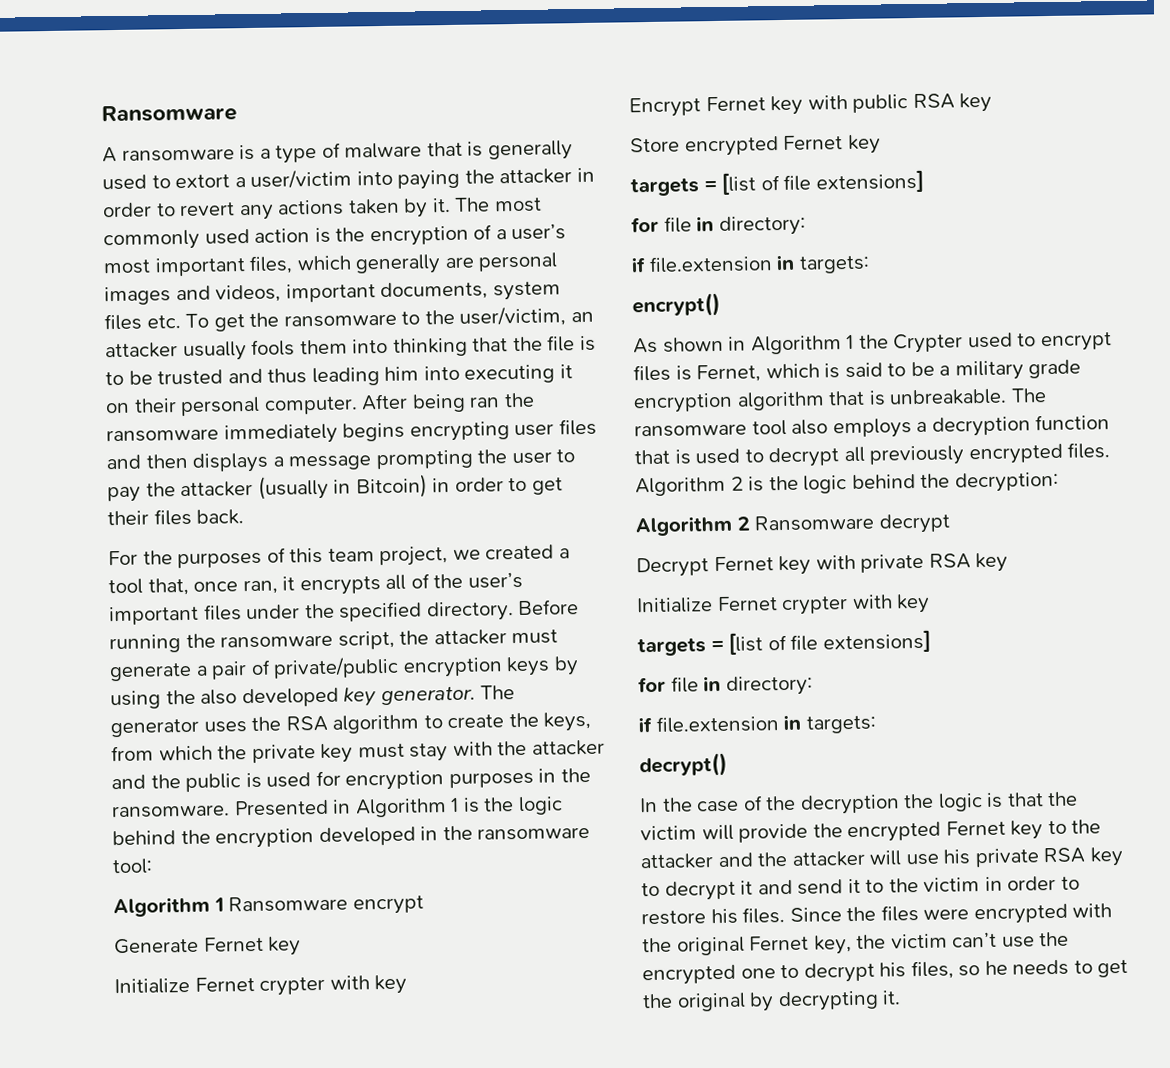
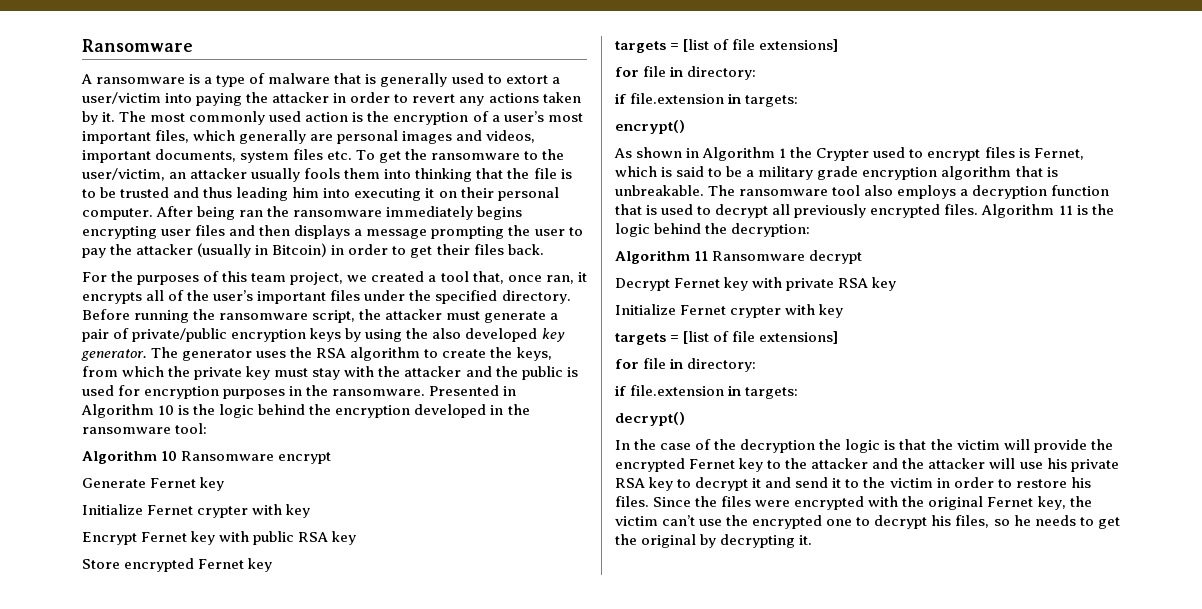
- Presented in Algorithm 1 is the logic behind the encryption developed in the ransomware tool:
+ Presented in Algorithm 10 is the logic behind the encryption developed in the ransomware tool:
- Algorithm 1 Ransomware encrypt
+ Algorithm 10 Ransomware encrypt
- Algorithm 2 is the logic behind the decryption:
+ Algorithm 11 is the logic behind the decryption:
- Algorithm 2 Ransomware decrypt
+ Algorithm 11 Ransomware decrypt

